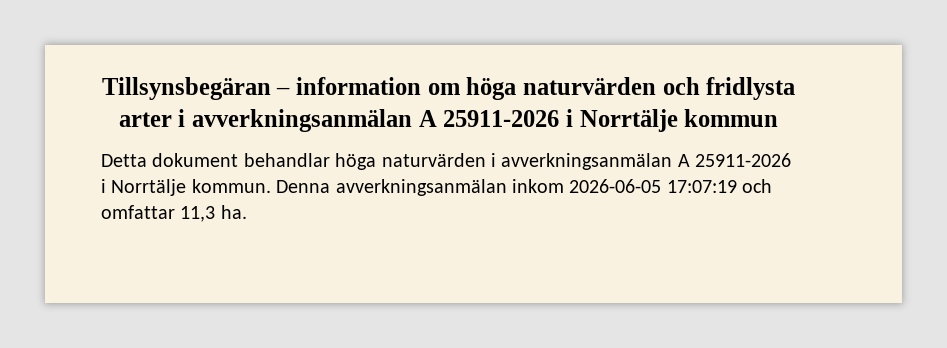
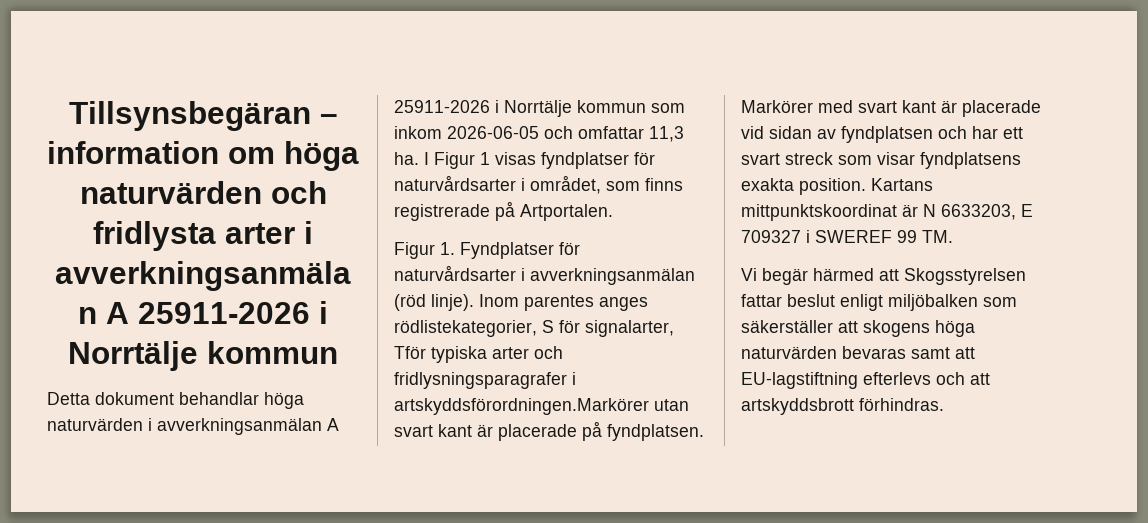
- Detta dokument behandlar höga naturvärden i avverkningsanmälan A 25911-2026 i Norrtälje kommun. Denna avverkningsanmälan inkom 2026-06-05 17:07:19 och omfattar 11,3 ha.
+ Detta dokument behandlar höga naturvärden i avverkningsanmälan A 25911-2026 i Norrtälje kommun som inkom 2026-06-05 och omfattar 11,3 ha.
+ I Figur 1 visas fyndplatser för naturvårdsarter i området, som finns registrerade på Artportalen.
+ Figur 1. Fyndplatser för naturvårdsarter i avverkningsanmälan (röd linje). Inom parentes anges rödlistekategorier, S för signalarter, Tför typiska arter och fridlysningsparagrafer i artskyddsförordningen.Markörer utan svart kant är placerade på fyndplatsen. Markörer med svart kant är placerade vid sidan av fyndplatsen och har ett svart streck som visar fyndplatsens exakta position. Kartans mittpunktskoordinat är N 6633203, E 709327 i SWEREF 99 TM.
+ Vi begär härmed att Skogsstyrelsen fattar beslut enligt miljöbalken som säkerställer att skogens höga naturvärden bevaras samt att EU-lagstiftning efterlevs och att artskyddsbrott förhindras.

